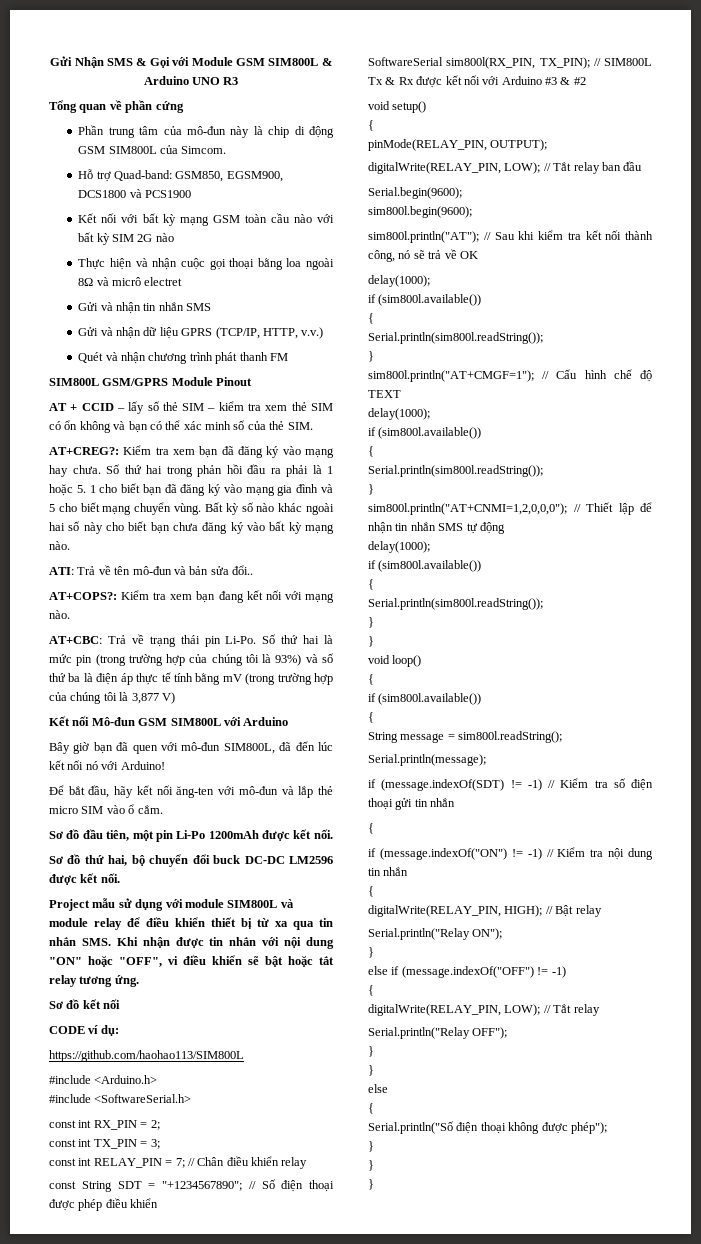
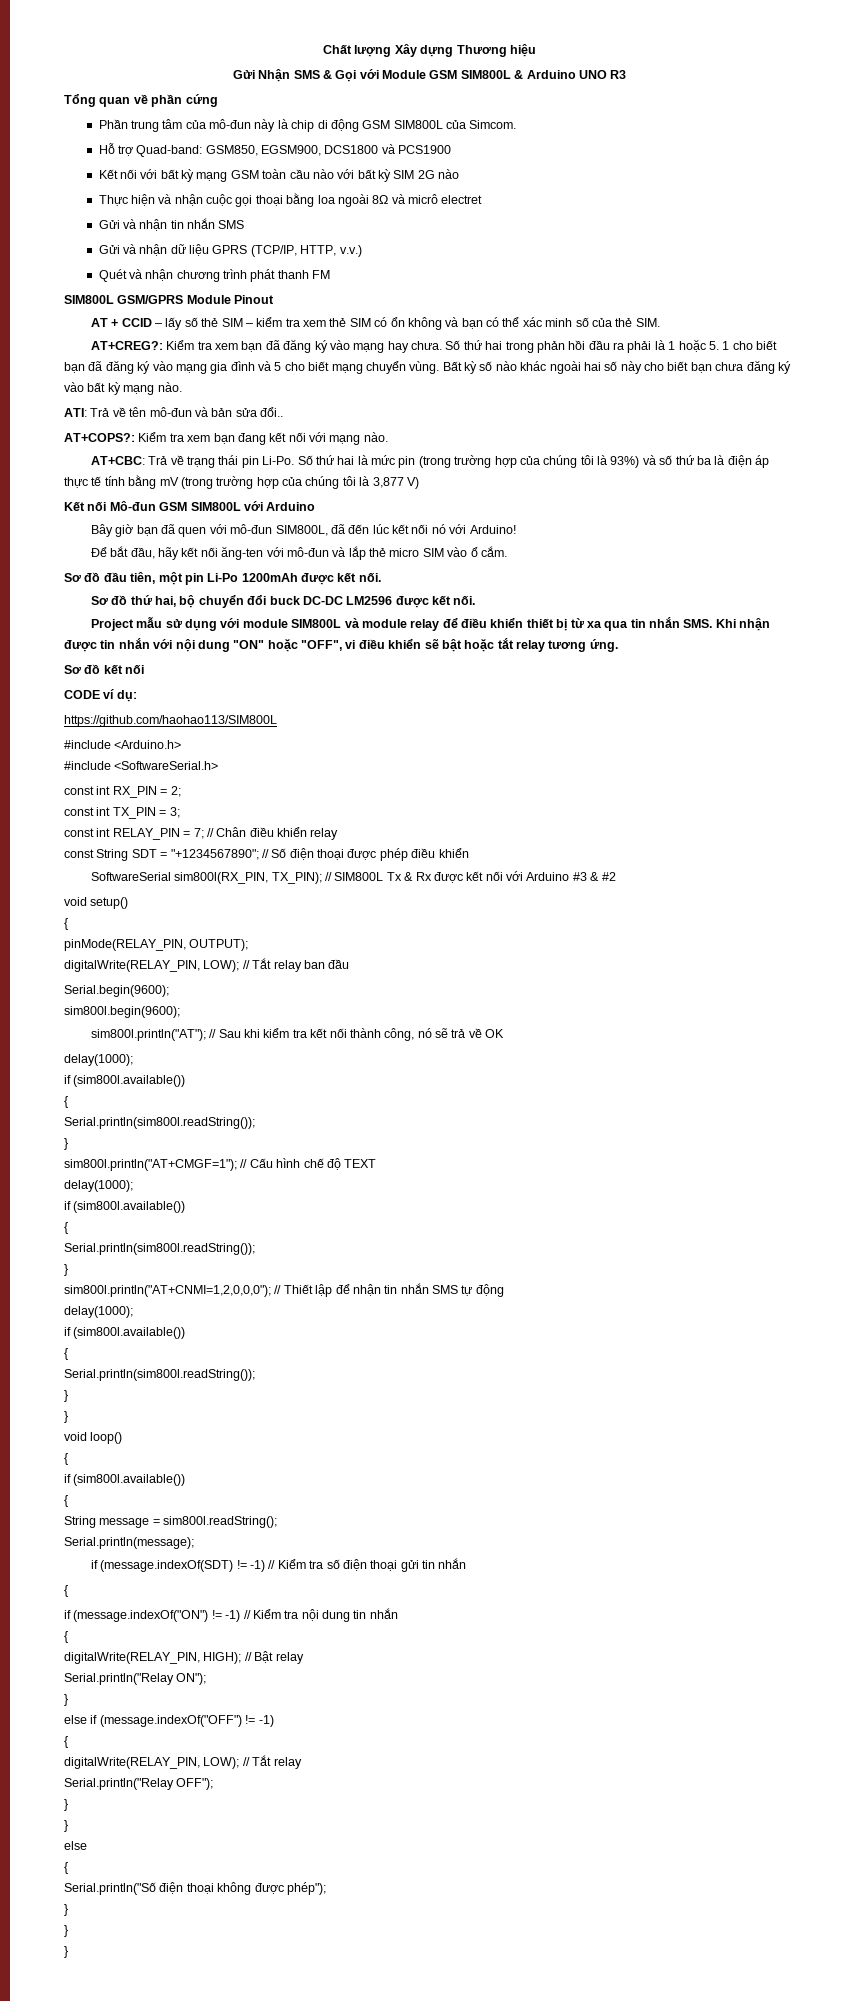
+ Chất lượng Xây dựng Thương hiệu

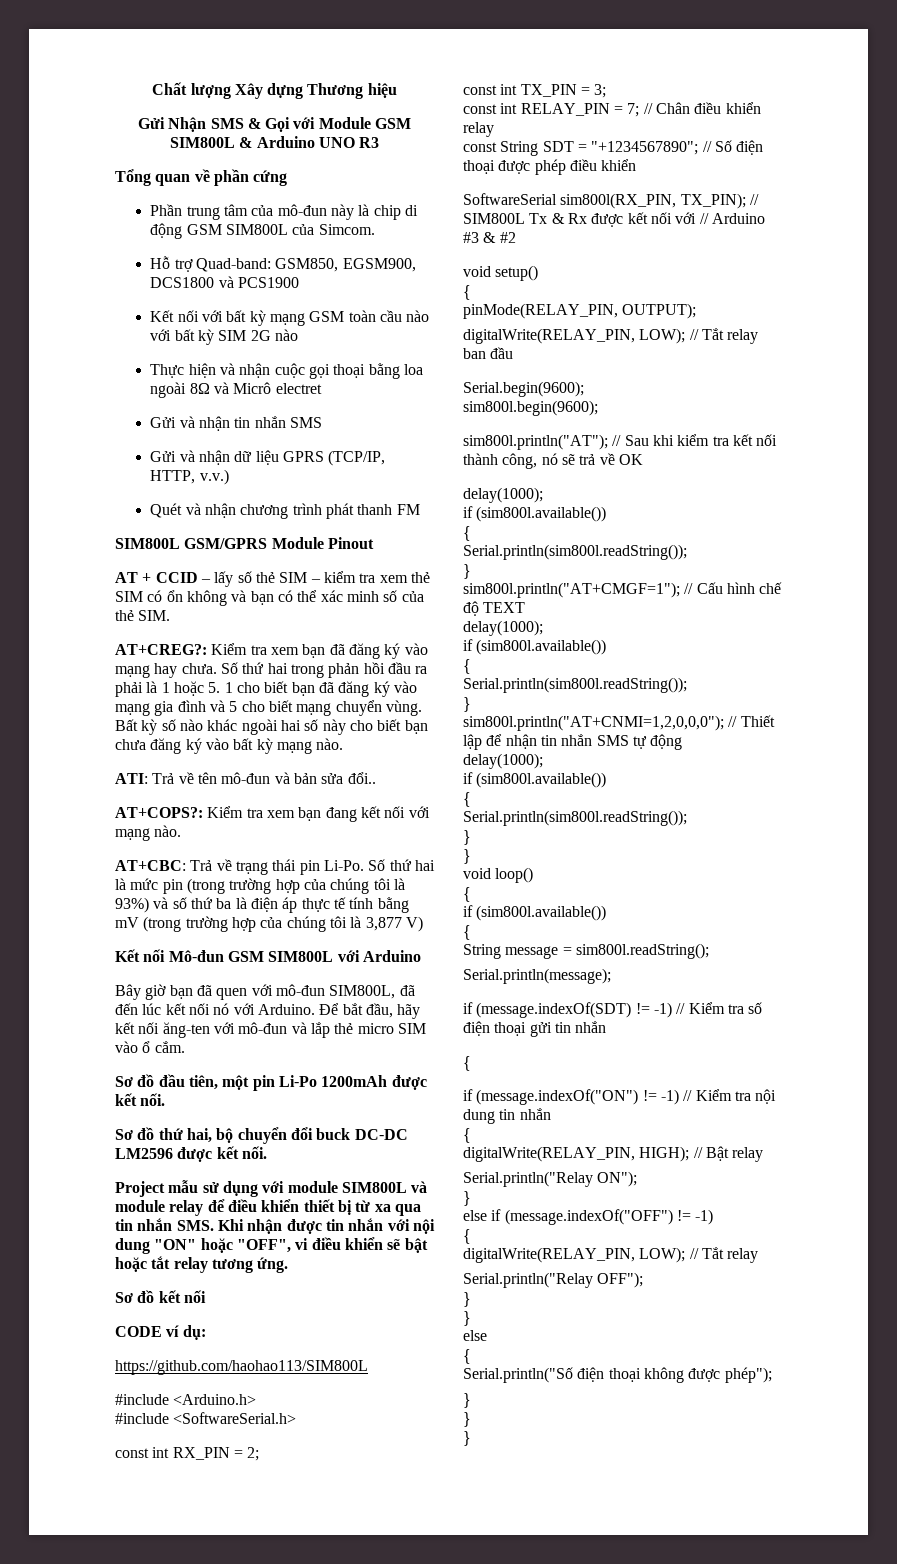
- Thực hiện và nhận cuộc gọi thoại bằng loa ngoài 8Ω và micrô electret
+ Thực hiện và nhận cuộc gọi thoại bằng loa ngoài 8Ω và Micrô electret
- Bây giờ bạn đã quen với mô-đun SIM800L, đã đến lúc kết nối nó với Arduino!
- Để bắt đầu, hãy kết nối ăng-ten với mô-đun và lắp thẻ micro SIM vào ổ cắm.
+ Bây giờ bạn đã quen với mô-đun SIM800L, đã đến lúc kết nối nó với Arduino. Để bắt đầu, hãy kết nối ăng-ten với mô-đun và lắp thẻ micro SIM vào ổ cắm.
- SoftwareSerial sim800l(RX_PIN, TX_PIN); // SIM800L Tx & Rx được kết nối với Arduino #3 & #2
+ SoftwareSerial sim800l(RX_PIN, TX_PIN); // SIM800L Tx & Rx được kết nối với // Arduino #3 & #2

